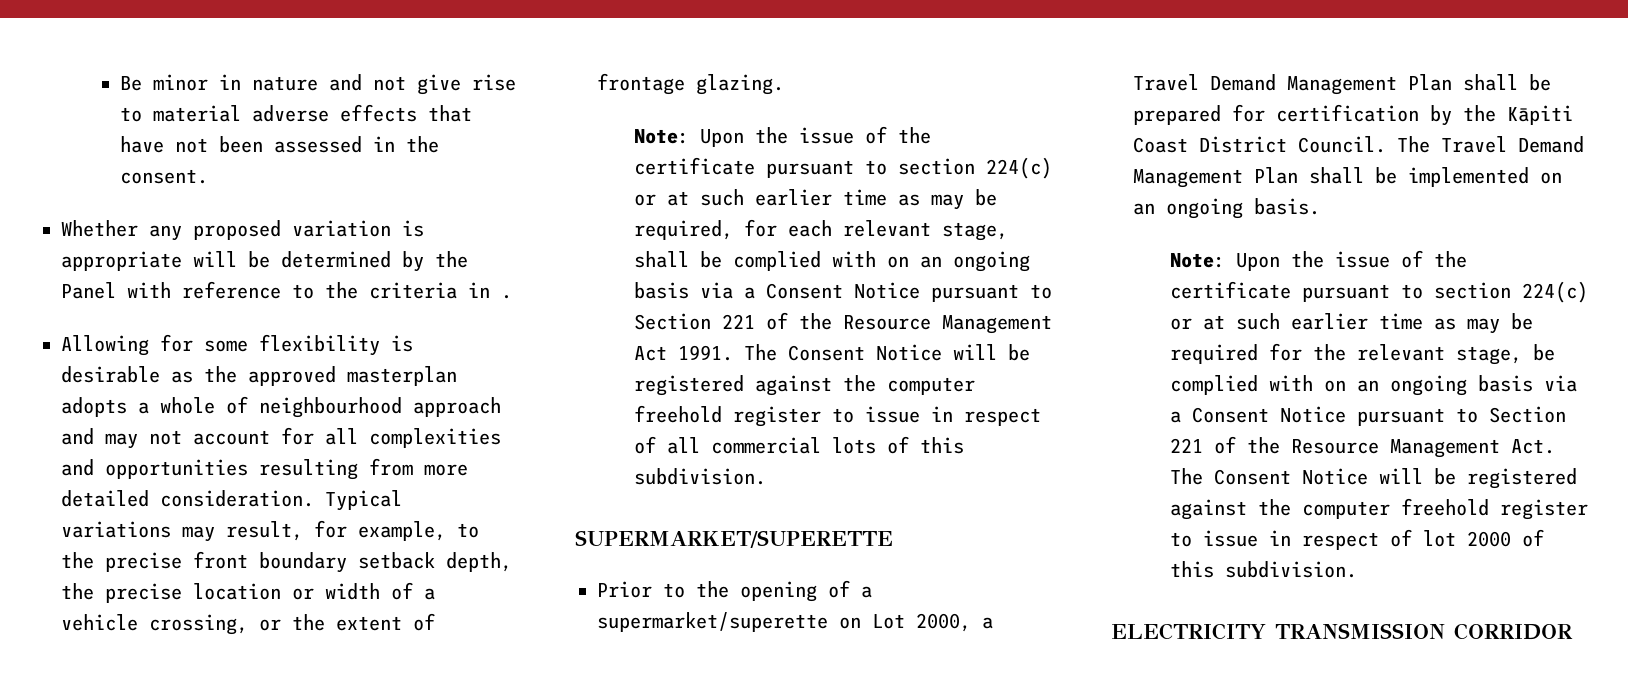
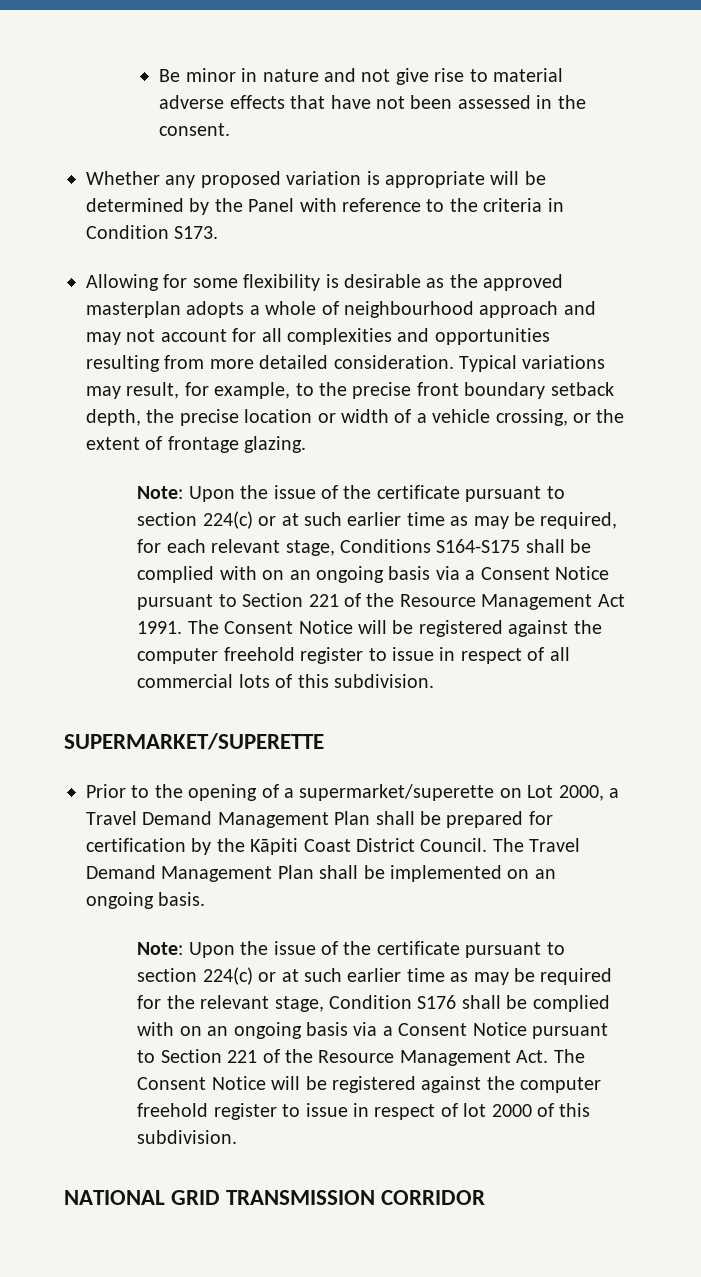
- Whether any proposed variation is appropriate will be determined by the Panel with reference to the criteria in .
+ Whether any proposed variation is appropriate will be determined by the Panel with reference to the criteria in Condition S173.
- Note: Upon the issue of the certificate pursuant to section 224(c) or at such earlier time as may be required, for each relevant stage, shall be complied with on an ongoing basis via a Consent Notice pursuant to Section 221 of the Resource Management Act 1991.
+ Note: Upon the issue of the certificate pursuant to section 224(c) or at such earlier time as may be required, for each relevant stage, Conditions S164-S175 shall be complied with on an ongoing basis via a Consent Notice pursuant to Section 221 of the Resource Management Act 1991.
- Upon the issue of the certificate pursuant to section 224(c) or at such earlier time as may be required for the relevant stage, be complied with on an ongoing basis via a Consent Notice pursuant to Section 221 of the Resource Management Act. The Consent Notice will be registered against the computer freehold register to issue in respect of lot 2000 of this subdivision.
+ Upon the issue of the certificate pursuant to section 224(c) or at such earlier time as may be required for the relevant stage, Condition S176 shall be complied with on an ongoing basis via a Consent Notice pursuant to Section 221 of the Resource Management Act. The Consent Notice will be registered against the computer freehold register to issue in respect of lot 2000 of this subdivision.
- ELECTRICITY TRANSMISSION CORRIDOR
+ NATIONAL GRID TRANSMISSION CORRIDOR

